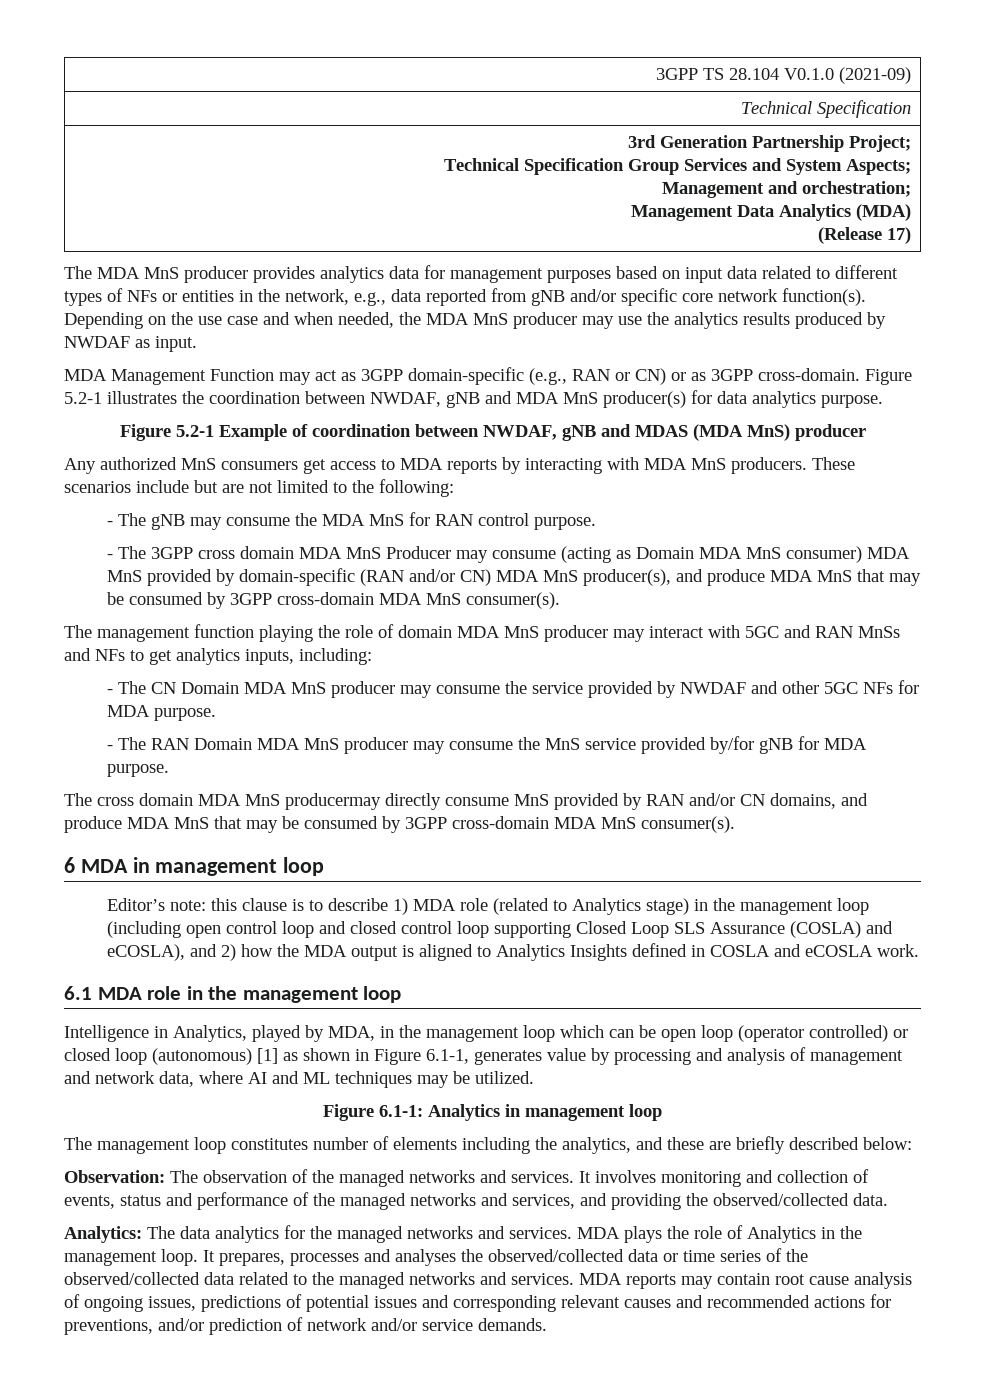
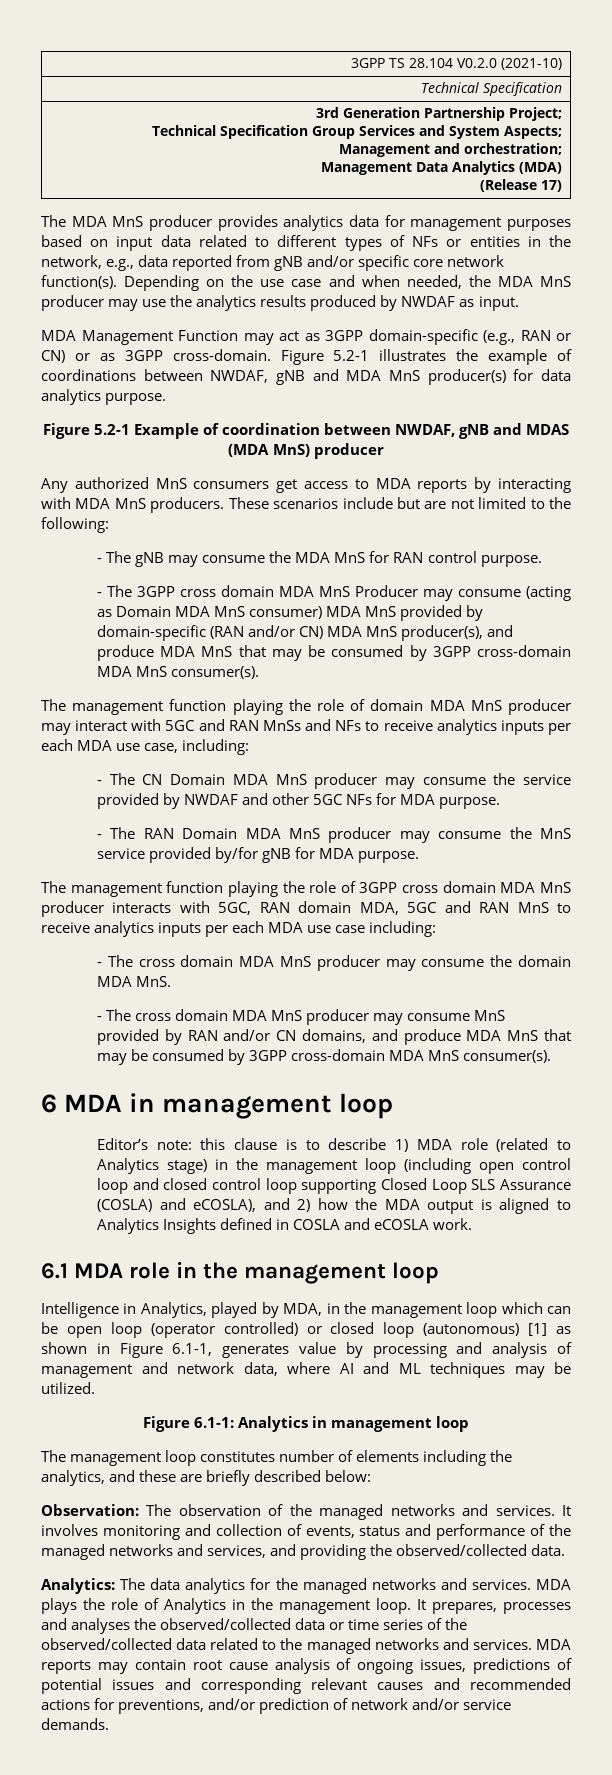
- 3GPP TS 28.104 V0.1.0 (2021-09)
+ 3GPP TS 28.104 V0.2.0 (2021-10)
- Figure 5.2-1 illustrates the coordination between NWDAF, gNB and MDA MnS producer(s) for data analytics purpose.
+ Figure 5.2-1 illustrates the example of coordinations between NWDAF, gNB and MDA MnS producer(s) for data analytics purpose.
- The management function playing the role of domain MDA MnS producer may interact with 5GC and RAN MnSs and NFs to get analytics inputs, including:
+ The management function playing the role of domain MDA MnS producer may interact with 5GC and RAN MnSs and NFs to receive analytics inputs per each MDA use case, including:
- The cross domain MDA MnS producermay directly consume MnS provided by RAN and/or CN domains, and produce MDA MnS that may be consumed by 3GPP cross-domain MDA MnS consumer(s).
+ The management function playing the role of 3GPP cross domain MDA MnS producer interacts with 5GC, RAN domain MDA, 5GC and RAN MnS to receive analytics inputs per each MDA use case including:
+ - The cross domain MDA MnS producer may consume the domain MDA MnS.
+ - The cross domain MDA MnS producer may consume MnS provided by RAN and/or CN domains, and produce MDA MnS that may be consumed by 3GPP cross-domain MDA MnS consumer(s).

